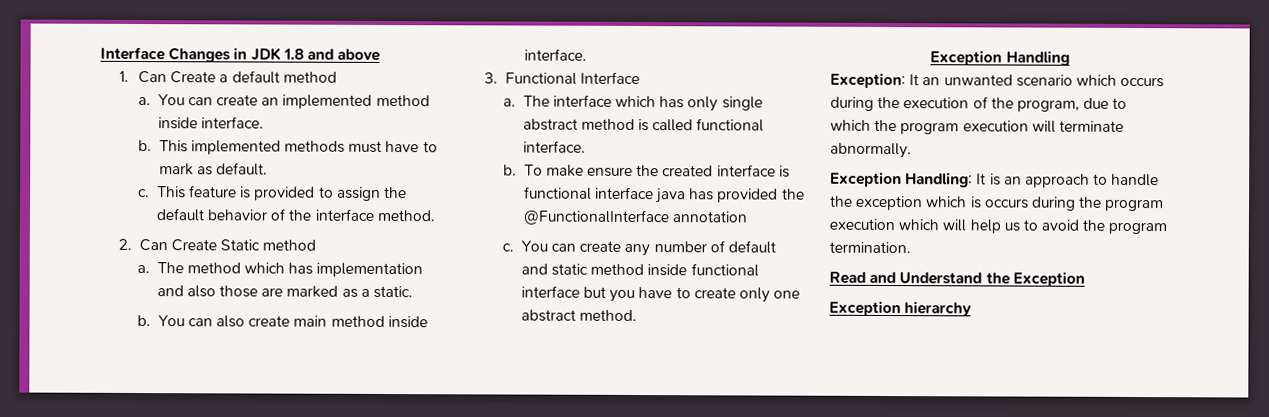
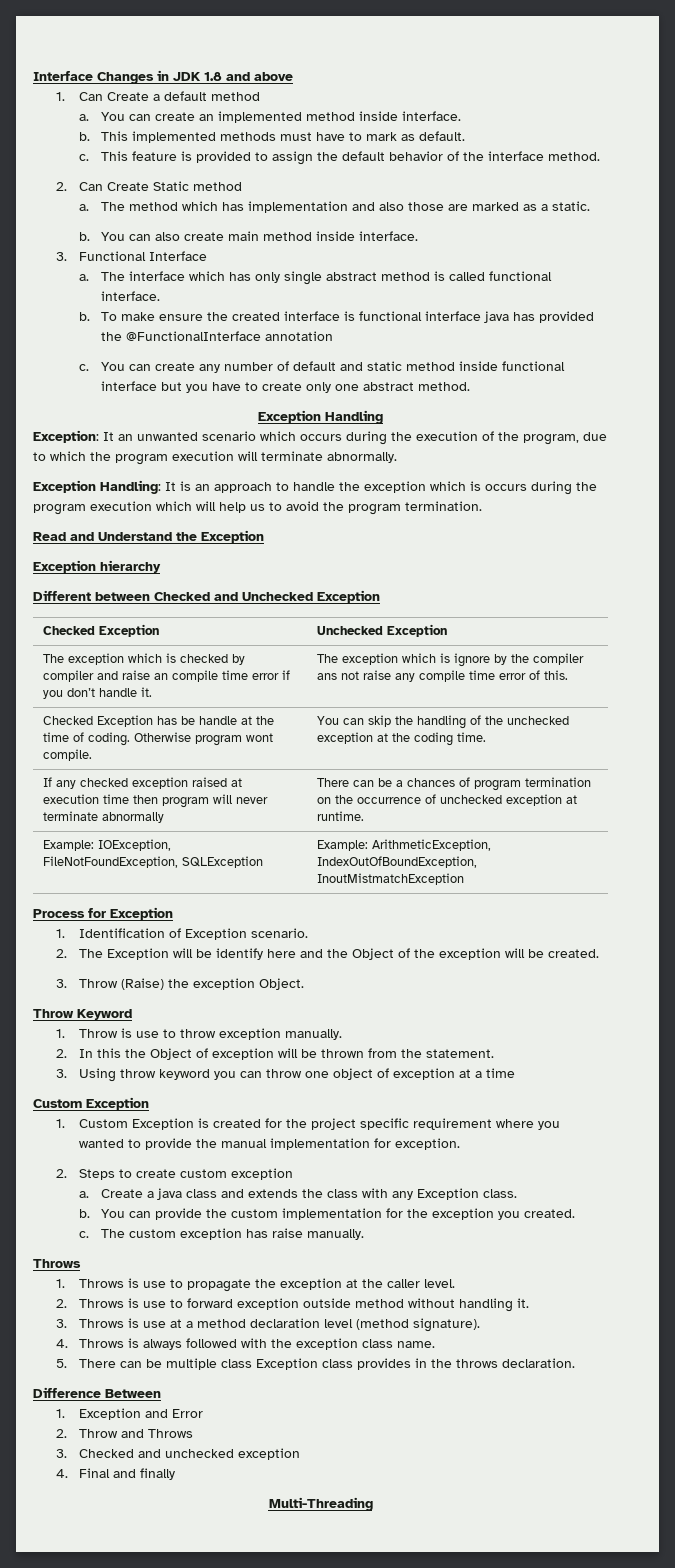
+ Different between Checked and Unchecked Exception
+ Checked Exception | Unchecked Exception
+ The exception which is checked by compiler and raise an compile time error if you don’t handle it. | The exception which is ignore by the compiler ans not raise any compile time error of this.
+ Checked Exception has be handle at the time of coding. Otherwise program wont compile. | You can skip the handling of the unchecked exception at the coding time.
+ If any checked exception raised at execution time then program will never terminate abnormally | There can be a chances of program termination on the occurrence of unchecked exception at runtime.
+ Example: IOException, FileNotFoundException, SQLException | Example: ArithmeticException, IndexOutOfBoundException, InoutMistmatchException
+ Process for Exception
+ 1. Identification of Exception scenario.
+ 2. The Exception will be identify here and the Object of the exception will be created.
+ 3. Throw (Raise) the exception Object.
+ Throw Keyword
+ 1. Throw is use to throw exception manually.
+ 2. In this the Object of exception will be thrown from the statement.
+ 3. Using throw keyword you can throw one object of exception at a time
+ Custom Exception
+ 1. Custom Exception is created for the project specific requirement where you wanted to provide the manual implementation for exception.
+ 2. Steps to create custom exception
+ a. Create a java class and extends the class with any Exception class.
+ b. You can provide the custom implementation for the exception you created.
+ c. The custom exception has raise manually.
+ Throws
+ 1. Throws is use to propagate the exception at the caller level.
+ 2. Throws is use to forward exception outside method without handling it.
+ 3. Throws is use at a method declaration level (method signature).
+ 4. Throws is always followed with the exception class name.
+ 5. There can be multiple class Exception class provides in the throws declaration.
+ Difference Between
+ 1. Exception and Error
+ 2. Throw and Throws
+ 3. Checked and unchecked exception
+ 4. Final and finally
+ Multi-Threading

